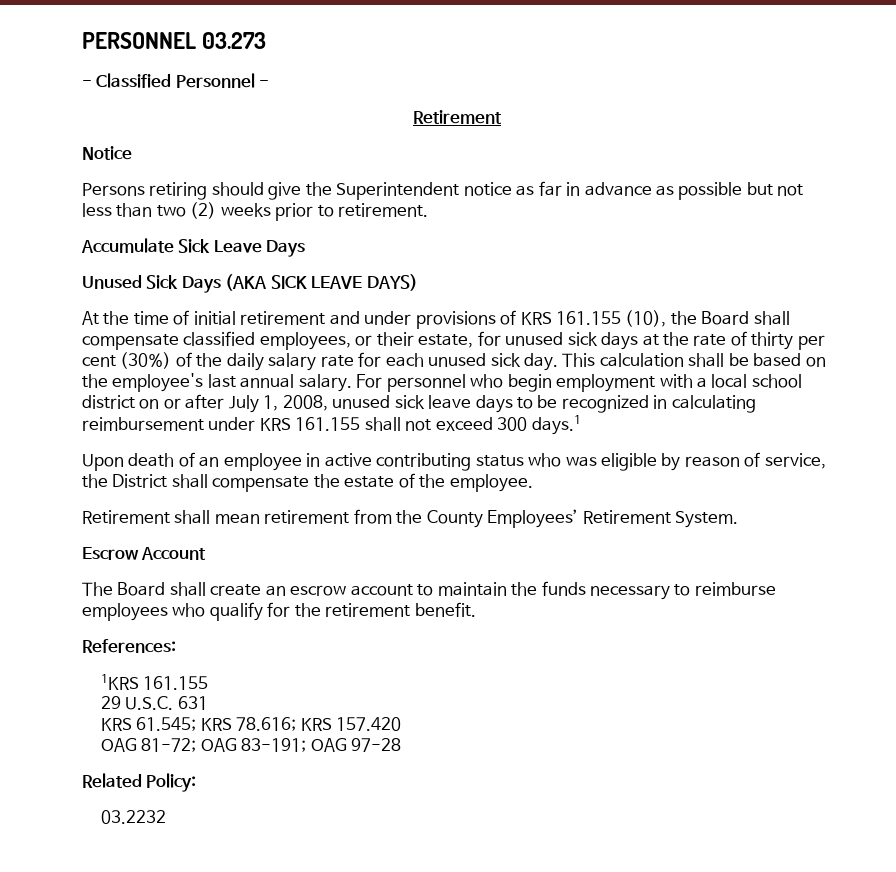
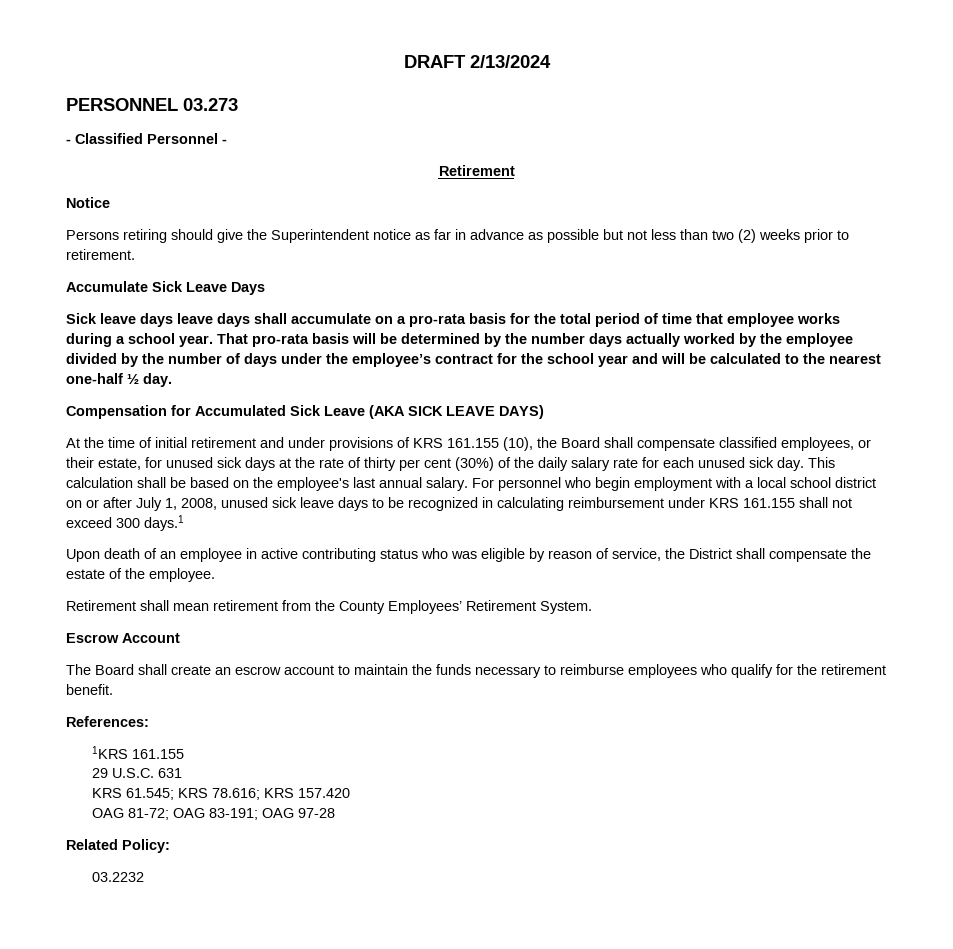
+ DRAFT 2/13/2024
- Unused Sick Days (AKA SICK LEAVE DAYS)
+ Sick leave days leave days shall accumulate on a pro-rata basis for the total period of time that employee works during a school year. That pro-rata basis will be determined by the number days actually worked by the employee divided by the number of days under the employee’s contract for the school year and will be calculated to the nearest one-half ½ day.
+ Compensation for Accumulated Sick Leave (AKA SICK LEAVE DAYS)

